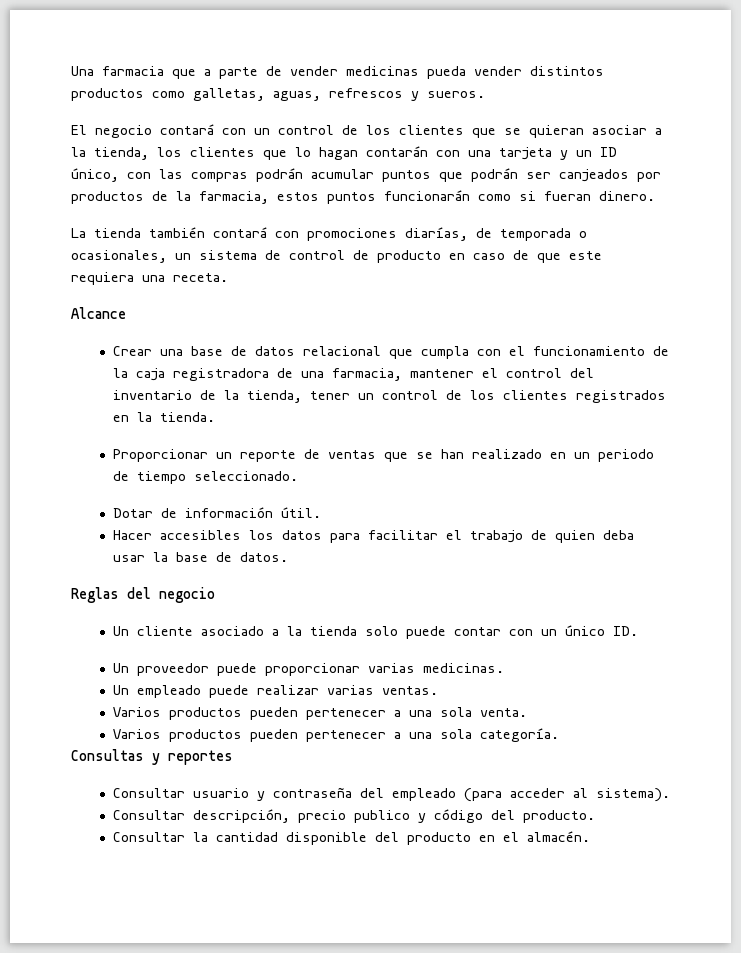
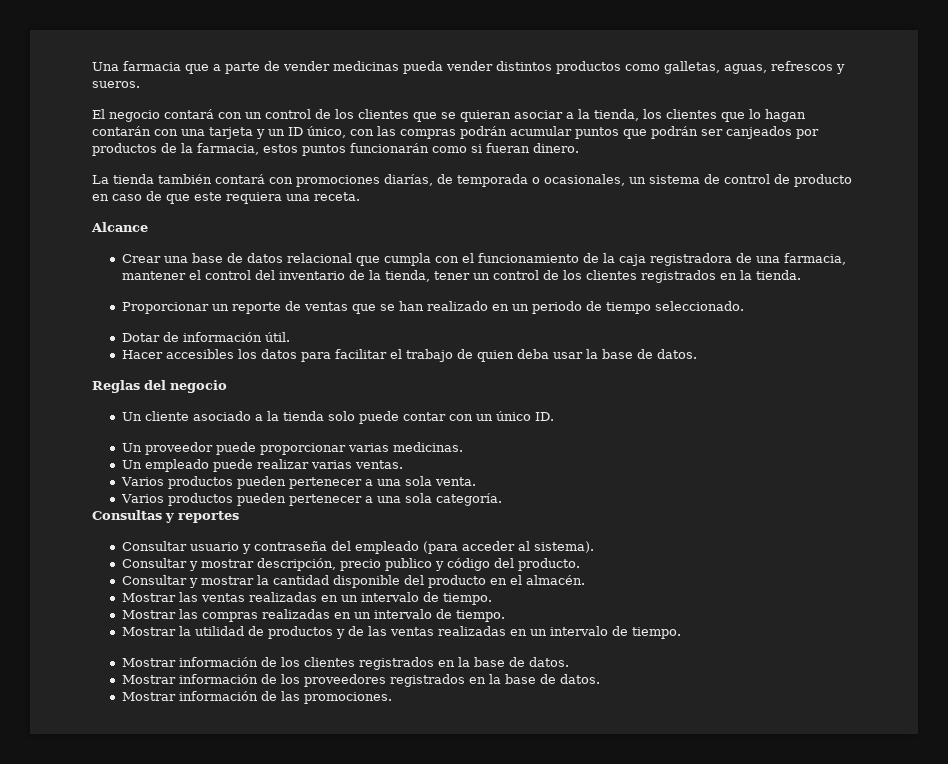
- Consultar descripción, precio publico y código del producto.
+ Consultar y mostrar descripción, precio publico y código del producto.
- Consultar la cantidad disponible del producto en el almacén.
+ Consultar y mostrar la cantidad disponible del producto en el almacén.
+ Mostrar las ventas realizadas en un intervalo de tiempo.
+ Mostrar las compras realizadas en un intervalo de tiempo.
+ Mostrar la utilidad de productos y de las ventas realizadas en un intervalo de tiempo.
+ Mostrar información de los clientes registrados en la base de datos.
+ Mostrar información de los proveedores registrados en la base de datos.
+ Mostrar información de las promociones.

